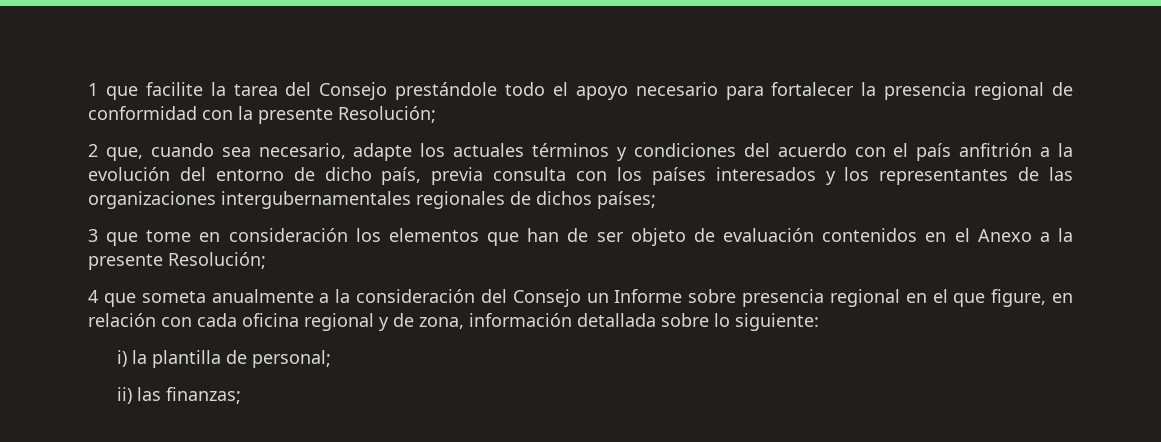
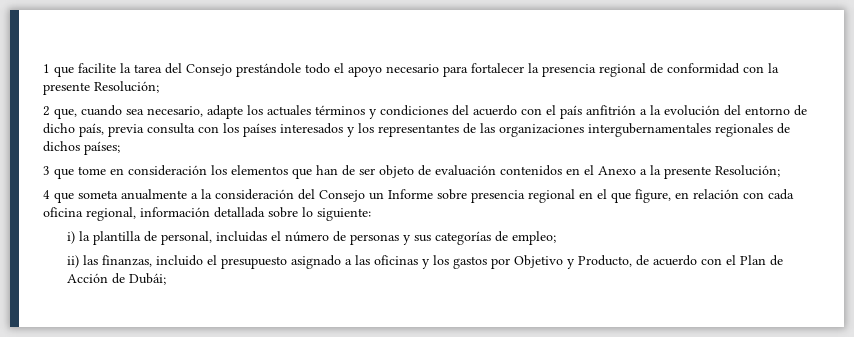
- 4 que someta anualmente a la consideración del Consejo un Informe sobre presencia regional en el que figure, en relación con cada oficina regional y de zona, información detallada sobre lo siguiente:
+ 4 que someta anualmente a la consideración del Consejo un Informe sobre presencia regional en el que figure, en relación con cada oficina regional, información detallada sobre lo siguiente:
- i) la plantilla de personal;
- ii) las finanzas;
+ i) la plantilla de personal, incluidas el número de personas y sus categorías de empleo;
+ ii) las finanzas, incluido el presupuesto asignado a las oficinas y los gastos por Objetivo y Producto, de acuerdo con el Plan de Acción de Dubái;

